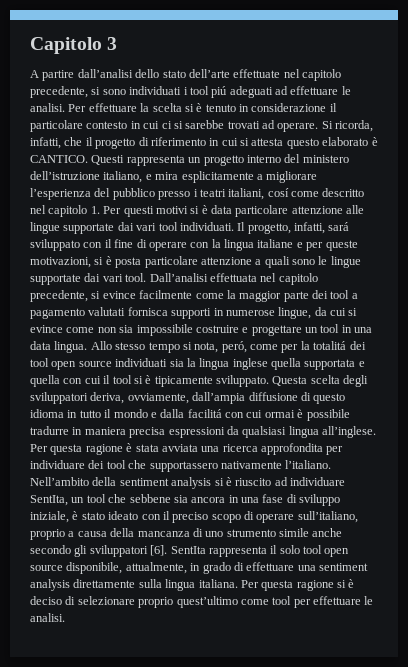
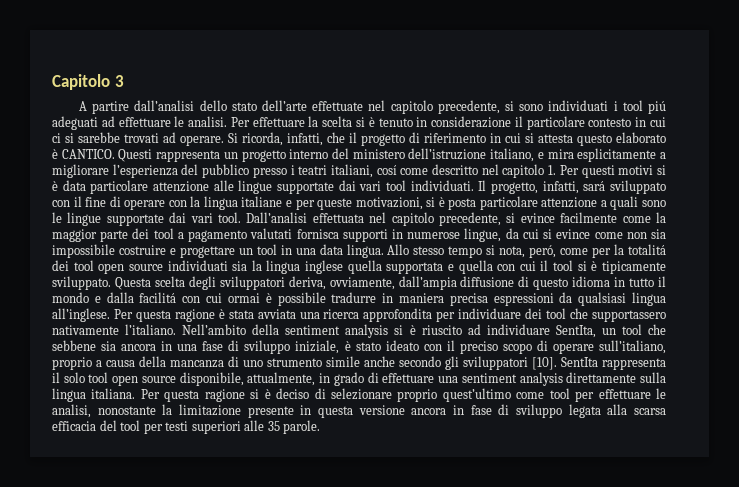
- Nell’ambito della sentiment analysis si è riuscito ad individuare SentIta, un tool che sebbene sia ancora in una fase di sviluppo iniziale, è stato ideato con il preciso scopo di operare sull’italiano, proprio a causa della mancanza di uno strumento simile anche secondo gli sviluppatori [6].
+ Nell’ambito della sentiment analysis si è riuscito ad individuare SentIta, un tool che sebbene sia ancora in una fase di sviluppo iniziale, è stato ideato con il preciso scopo di operare sull’italiano, proprio a causa della mancanza di uno strumento simile anche secondo gli sviluppatori [10].
- Per questa ragione si è deciso di selezionare proprio quest’ultimo come tool per effettuare le analisi.
+ Per questa ragione si è deciso di selezionare proprio quest’ultimo come tool per effettuare le analisi, nonostante la limitazione presente in questa versione ancora in fase di sviluppo legata alla scarsa efficacia del tool per testi superiori alle 35 parole.

